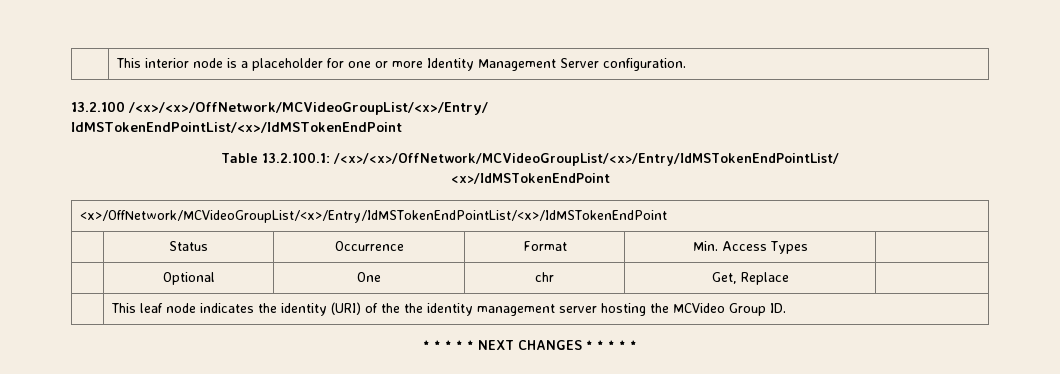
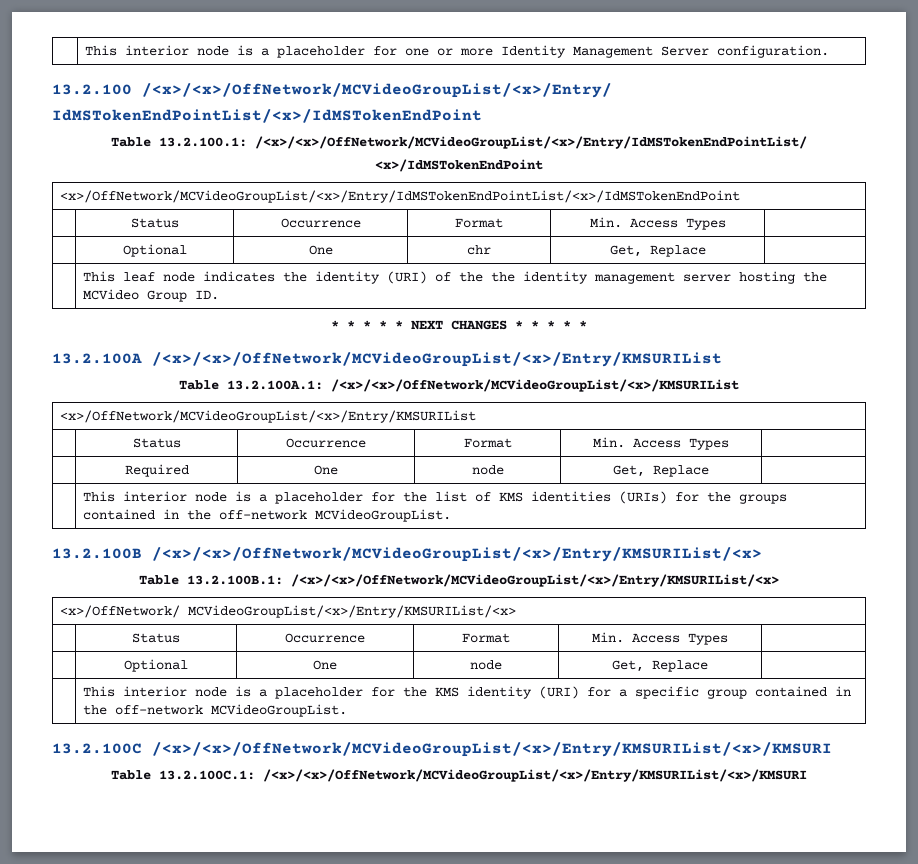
+ 13.2.100A /<x>/<x>/OffNetwork/MCVideoGroupList/<x>/Entry/KMSURIList
+ Table 13.2.100A.1: /<x>/<x>/OffNetwork/MCVideoGroupList/<x>/KMSURIList
+ <x>/OffNetwork/MCVideoGroupList/<x>/Entry/KMSURIList
+ | Status | Occurrence | Format | Min. Access Types |
+ | Required | One | node | Get, Replace |
+ | This interior node is a placeholder for the list of KMS identities (URIs) for the groups contained in the off-network MCVideoGroupList.
+ 13.2.100B /<x>/<x>/OffNetwork/MCVideoGroupList/<x>/Entry/KMSURIList/<x>
+ Table 13.2.100B.1: /<x>/<x>/OffNetwork/MCVideoGroupList/<x>/Entry/KMSURIList/<x>
+ <x>/OffNetwork/ MCVideoGroupList/<x>/Entry/KMSURIList/<x>
+ | Status | Occurrence | Format | Min. Access Types |
+ | Optional | One | node | Get, Replace |
+ | This interior node is a placeholder for the KMS identity (URI) for a specific group contained in the off-network MCVideoGroupList.
+ 13.2.100C /<x>/<x>/OffNetwork/MCVideoGroupList/<x>/Entry/KMSURIList/<x>/KMSURI
+ Table 13.2.100C.1: /<x>/<x>/OffNetwork/MCVideoGroupList/<x>/Entry/KMSURIList/<x>/KMSURI

